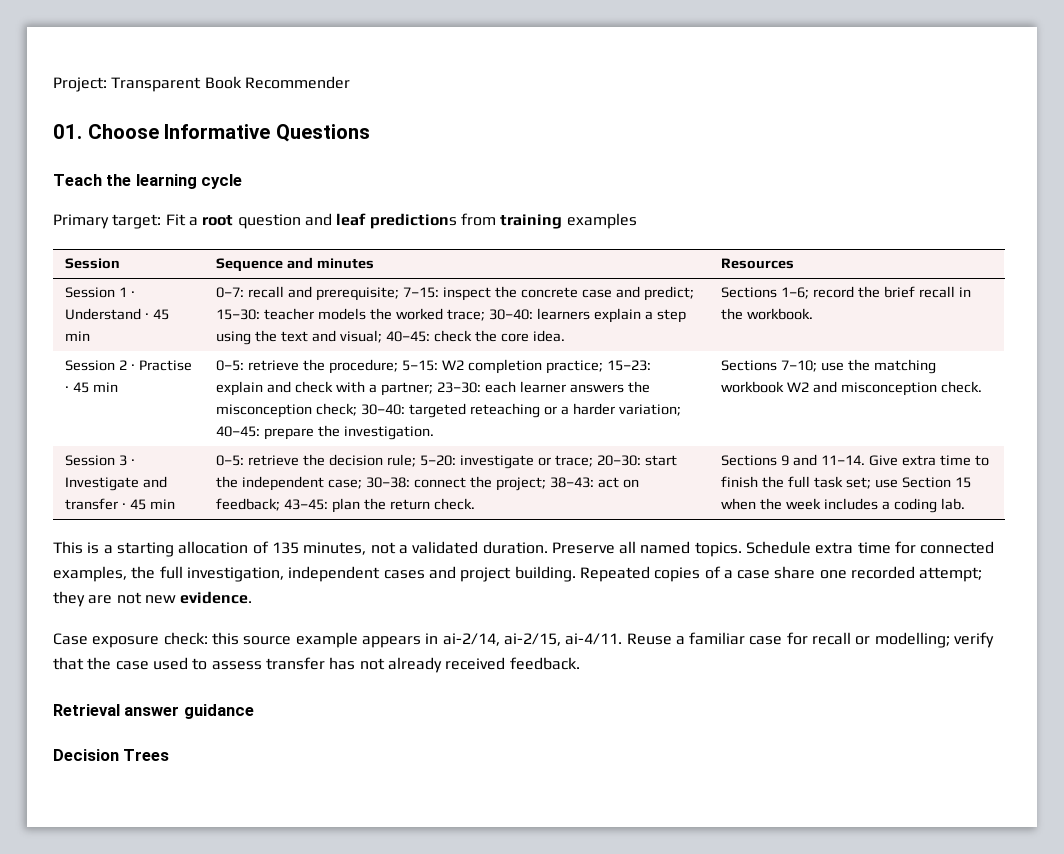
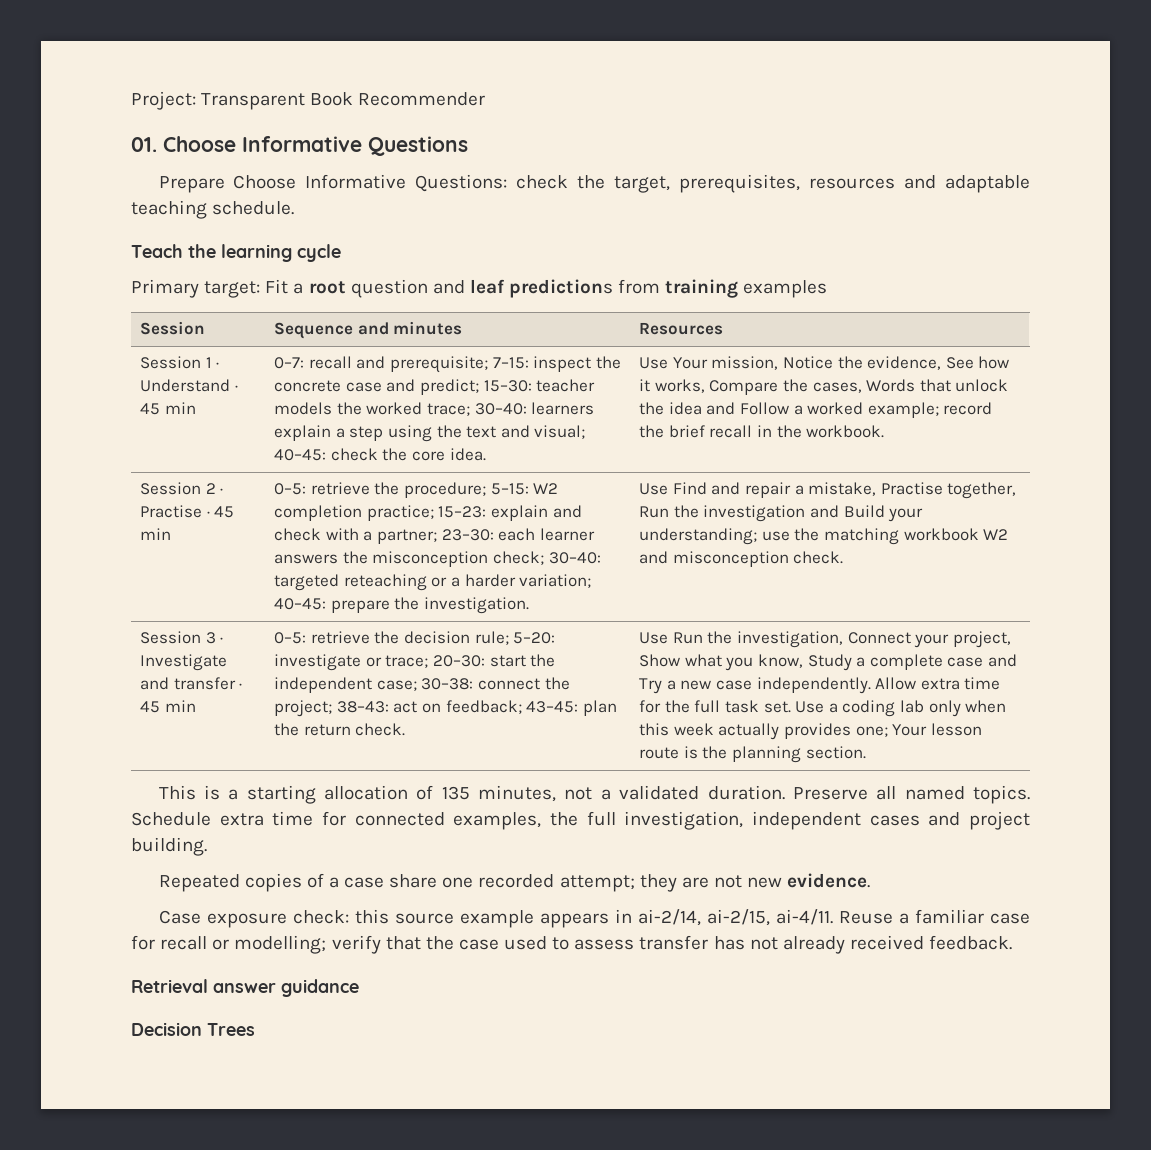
+ Prepare Choose Informative Questions: check the target, prerequisites, resources and adaptable teaching schedule.
- Sections 1–6; record the brief recall in the workbook.
+ Use Your mission, Notice the evidence, See how it works, Compare the cases, Words that unlock the idea and Follow a worked example; record the brief recall in the workbook.
- Sections 7–10; use the matching workbook W2 and misconception check.
+ Use Find and repair a mistake, Practise together, Run the investigation and Build your understanding; use the matching workbook W2 and misconception check.
- Sections 9 and 11–14. Give extra time to finish the full task set; use Section 15 when the week includes a coding lab.
+ Use Run the investigation, Connect your project, Show what you know, Study a complete case and Try a new case independently. Allow extra time for the full task set. Use a coding lab only when this week actually provides one; Your lesson route is the planning section.
- Schedule extra time for connected examples, the full investigation, independent cases and project building. Repeated copies of a case share one recorded attempt; they are not new evidence.
+ Schedule extra time for connected examples, the full investigation, independent cases and project building.
+ Repeated copies of a case share one recorded attempt; they are not new evidence.

